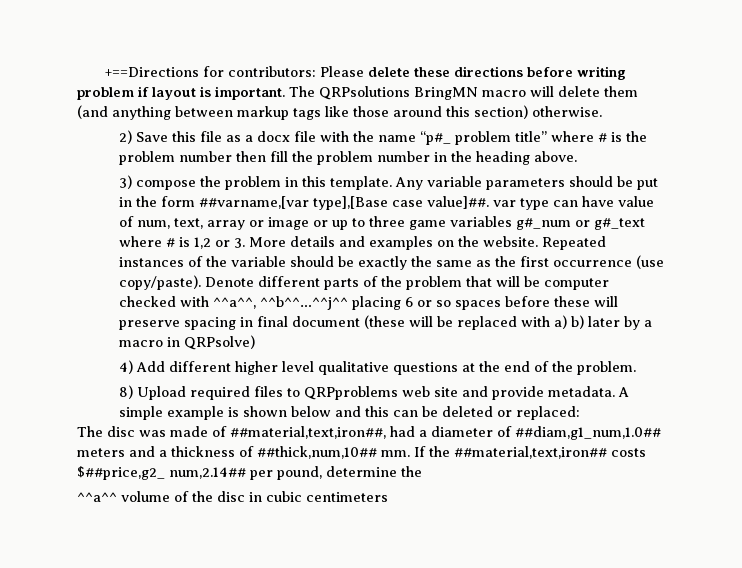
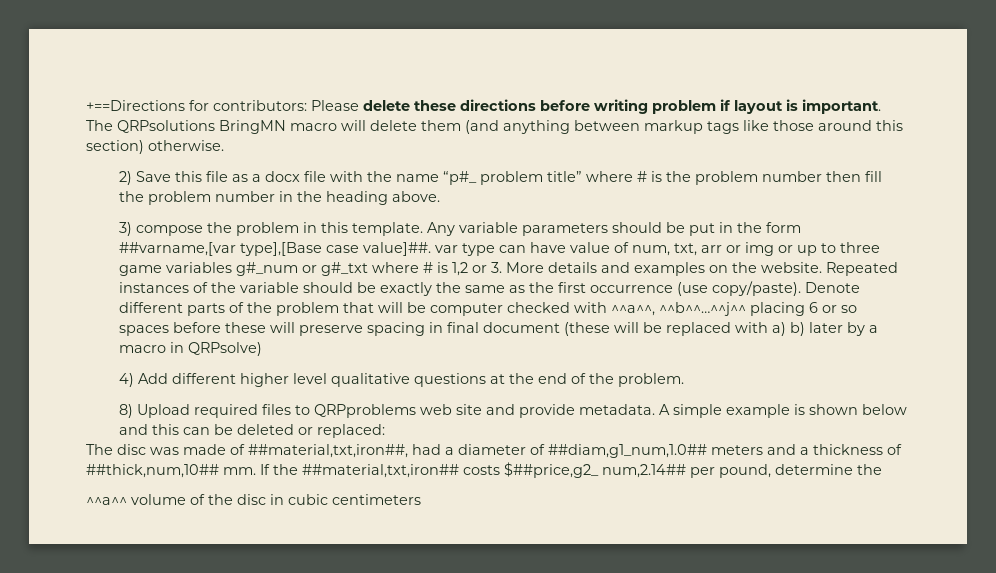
- Any variable parameters should be put in the form ##varname,[var type],[Base case value]##. var type can have value of num, text, array or image or up to three game variables g#_num or g#_text where # is 1,2 or 3. More details and examples on the website.
+ Any variable parameters should be put in the form ##varname,[var type],[Base case value]##. var type can have value of num, txt, arr or img or up to three game variables g#_num or g#_txt where # is 1,2 or 3. More details and examples on the website.
- The disc was made of ##material,text,iron##, had a diameter of ##diam,g1_num,1.0## meters and a thickness of ##thick,num,10## mm.
+ The disc was made of ##material,txt,iron##, had a diameter of ##diam,g1_num,1.0## meters and a thickness of ##thick,num,10## mm.
- If the ##material,text,iron## costs $##price,g2_ num,2.14## per pound, determine the
+ If the ##material,txt,iron## costs $##price,g2_ num,2.14## per pound, determine the

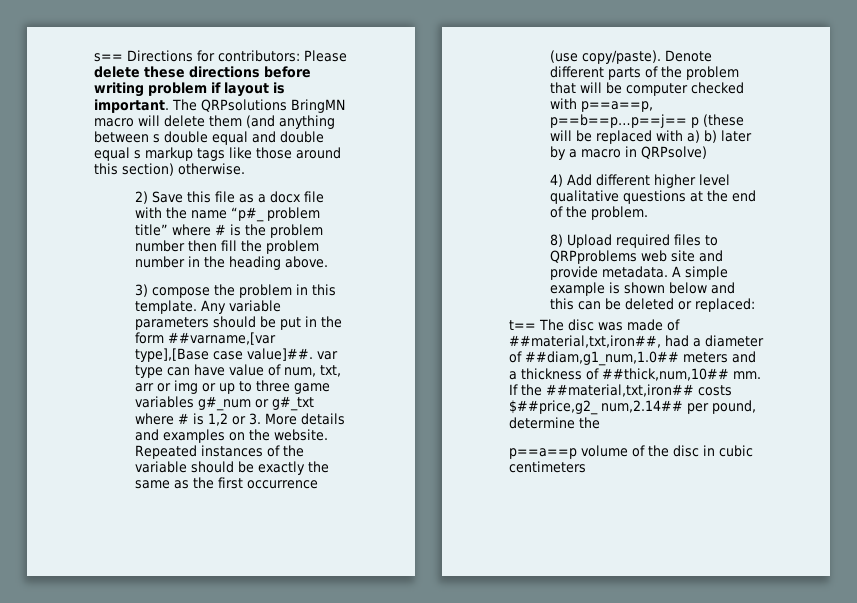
- +==Directions for contributors: Please delete these directions before writing problem if layout is important.
+ s== Directions for contributors: Please delete these directions before writing problem if layout is important.
- The QRPsolutions BringMN macro will delete them (and anything between markup tags like those around this section) otherwise.
+ The QRPsolutions BringMN macro will delete them (and anything between s double equal and double equal s markup tags like those around this section) otherwise.
- Denote different parts of the problem that will be computer checked with ^^a^^, ^^b^^…^^j^^ placing 6 or so spaces before these will preserve spacing in final document (these will be replaced with a) b) later by a macro in QRPsolve)
+ Denote different parts of the problem that will be computer checked with p==a==p, p==b==p…p==j== p (these will be replaced with a) b) later by a macro in QRPsolve)
- The disc was made of ##material,txt,iron##, had a diameter of ##diam,g1_num,1.0## meters and a thickness of ##thick,num,10## mm.
+ t== The disc was made of ##material,txt,iron##, had a diameter of ##diam,g1_num,1.0## meters and a thickness of ##thick,num,10## mm.
- ^^a^^ volume of the disc in cubic centimeters
+ p==a==p volume of the disc in cubic centimeters

